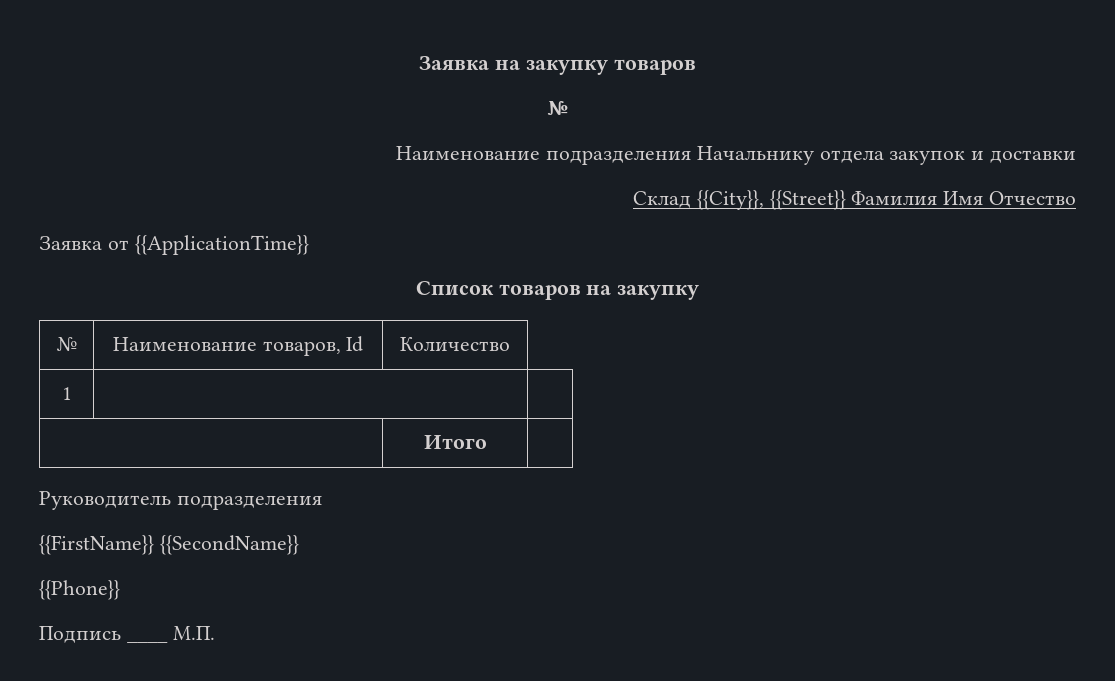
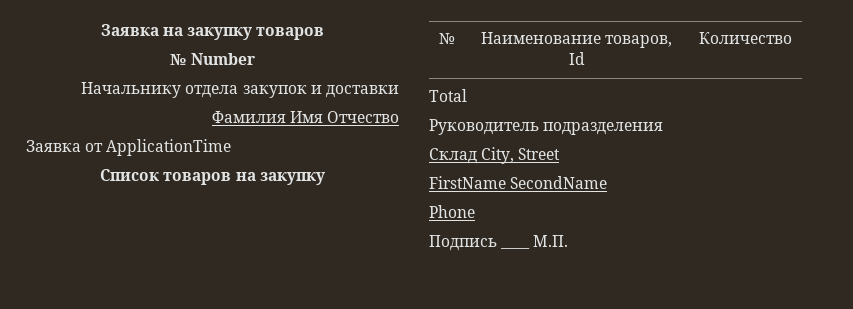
  Заявка на закупку товаров
- №
- Наименование подразделения Начальнику отдела закупок и доставки
+ № Number
+ Начальнику отдела закупок и доставки
- Склад {{City}}, {{Street}} Фамилия Имя Отчество
+ Фамилия Имя Отчество
- Заявка от {{ApplicationTime}}
+ Заявка от ApplicationTime
- 1 | |
- | Итого |
+ Total
- {{FirstName}} {{SecondName}}
- {{Phone}}
+ Склад City, Street
+ FirstName SecondName
+ Phone

